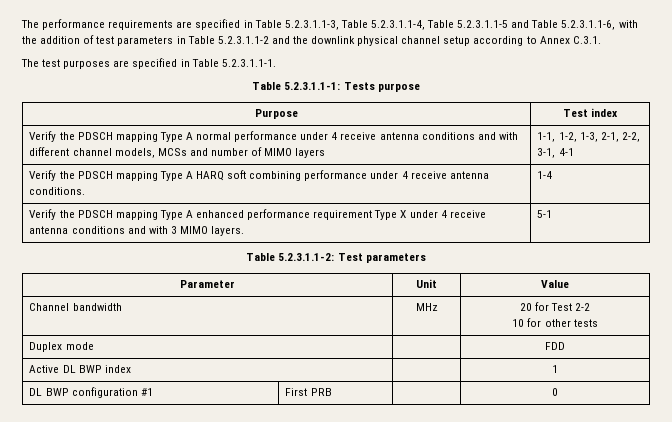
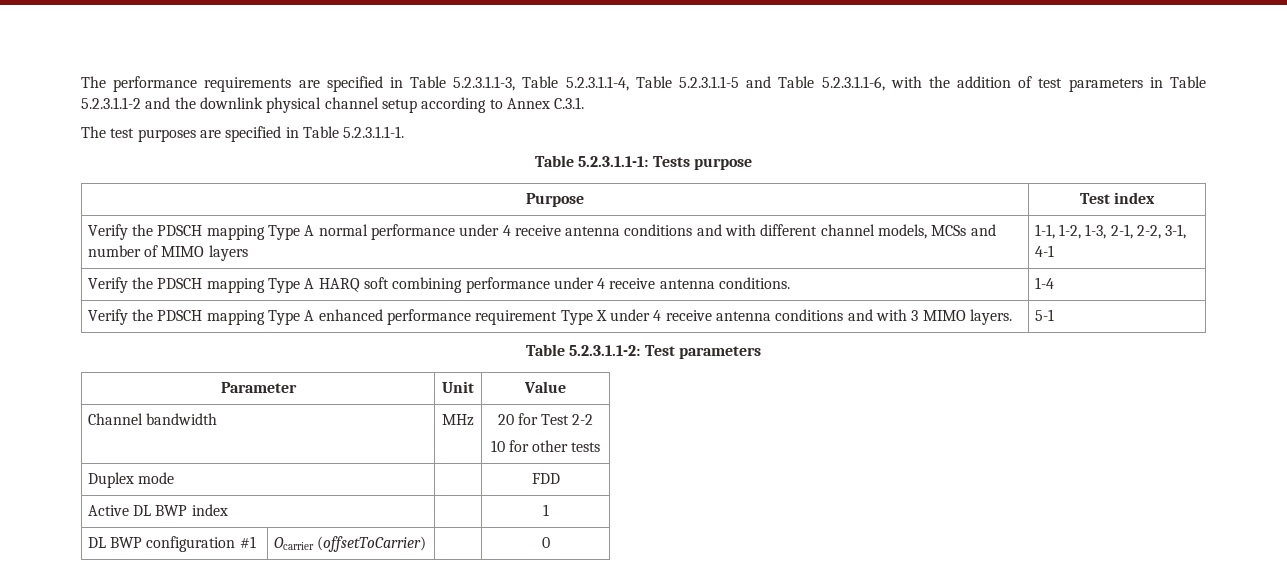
- DL BWP configuration #1 | First PRB | | 0
+ DL BWP configuration #1 | Ocarrier (offsetToCarrier) | | 0

